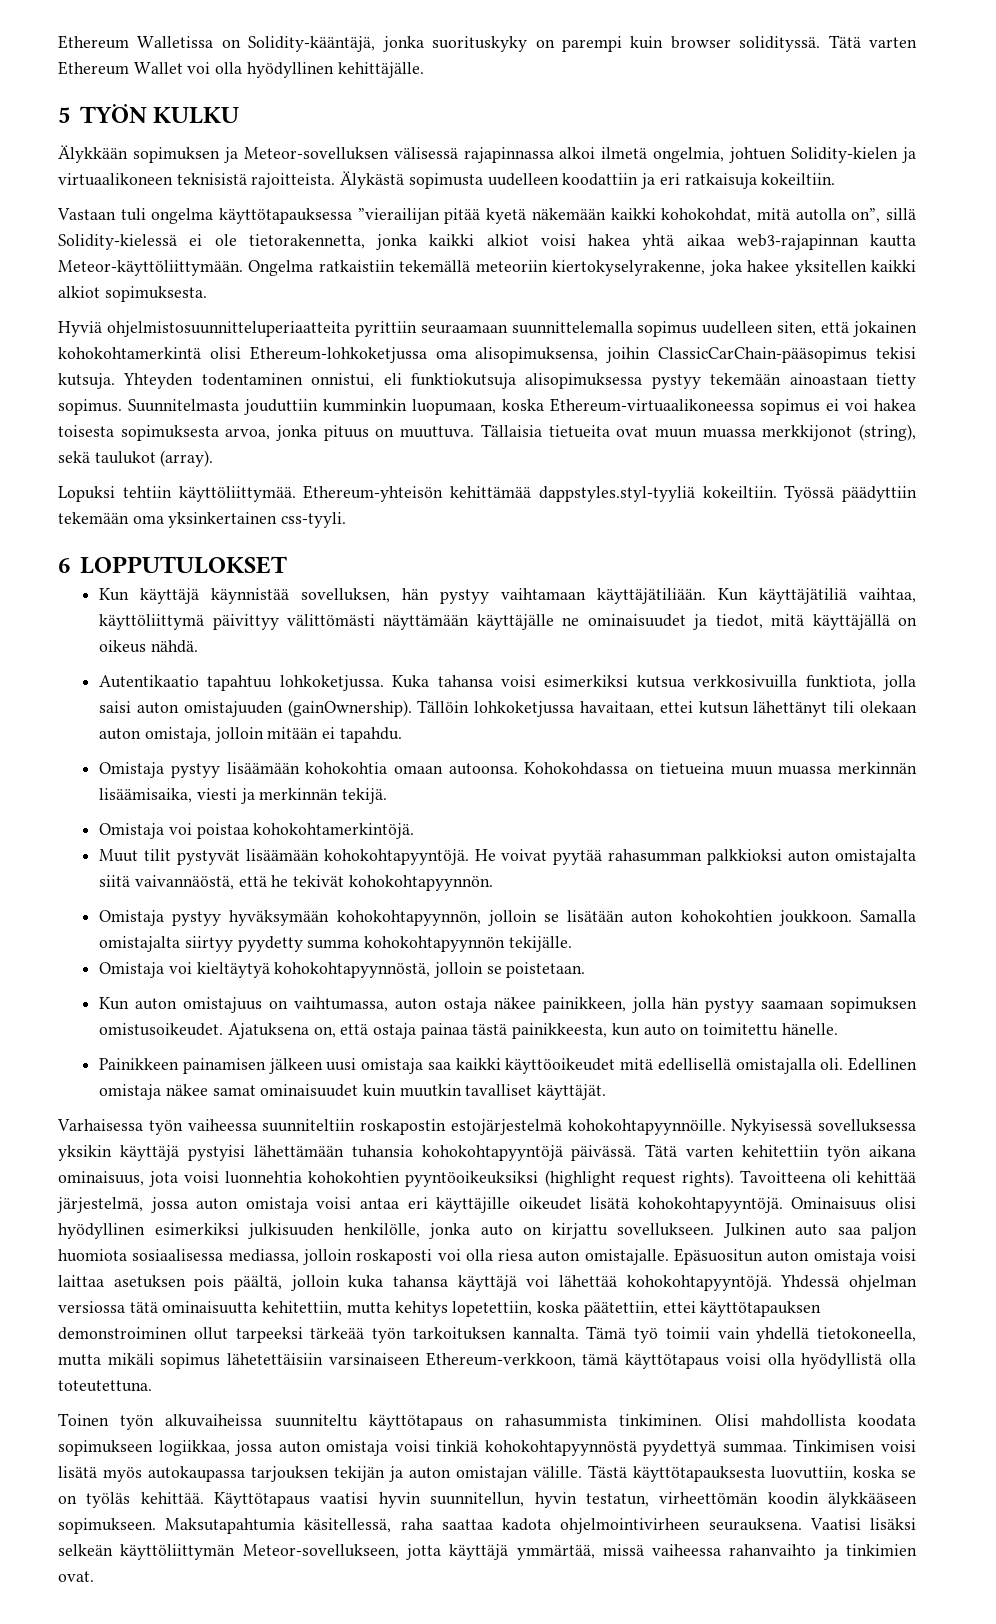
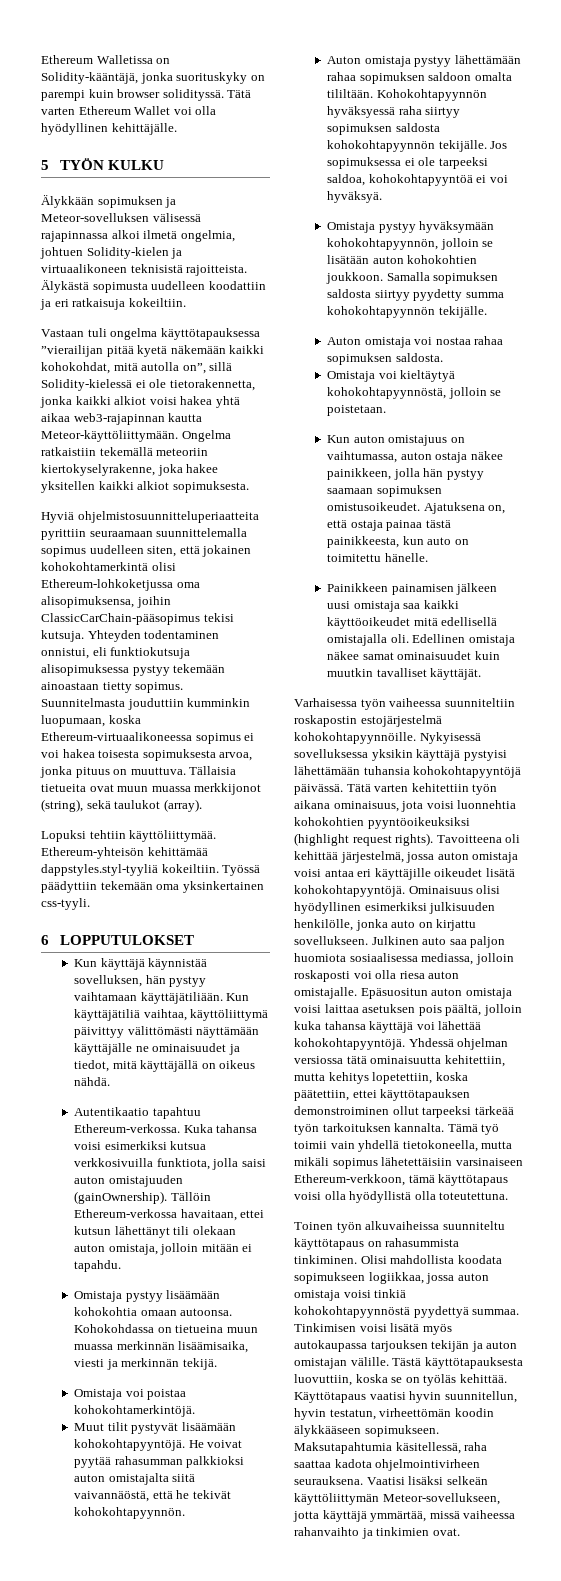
- Autentikaatio tapahtuu lohkoketjussa.
+ Autentikaatio tapahtuu Ethereum-verkossa.
- Tällöin lohkoketjussa havaitaan, ettei kutsun lähettänyt tili olekaan auton omistaja, jolloin mitään ei tapahdu.
+ Tällöin Ethereum-verkossa havaitaan, ettei kutsun lähettänyt tili olekaan auton omistaja, jolloin mitään ei tapahdu.
+ Auton omistaja pystyy lähettämään rahaa sopimuksen saldoon omalta tililtään. Kohokohtapyynnön hyväksyessä raha siirtyy sopimuksen saldosta kohokohtapyynnön tekijälle. Jos sopimuksessa ei ole tarpeeksi saldoa, kohokohtapyyntöä ei voi hyväksyä.
- Samalla omistajalta siirtyy pyydetty summa kohokohtapyynnön tekijälle.
+ Samalla sopimuksen saldosta siirtyy pyydetty summa kohokohtapyynnön tekijälle.
+ Auton omistaja voi nostaa rahaa sopimuksen saldosta.

